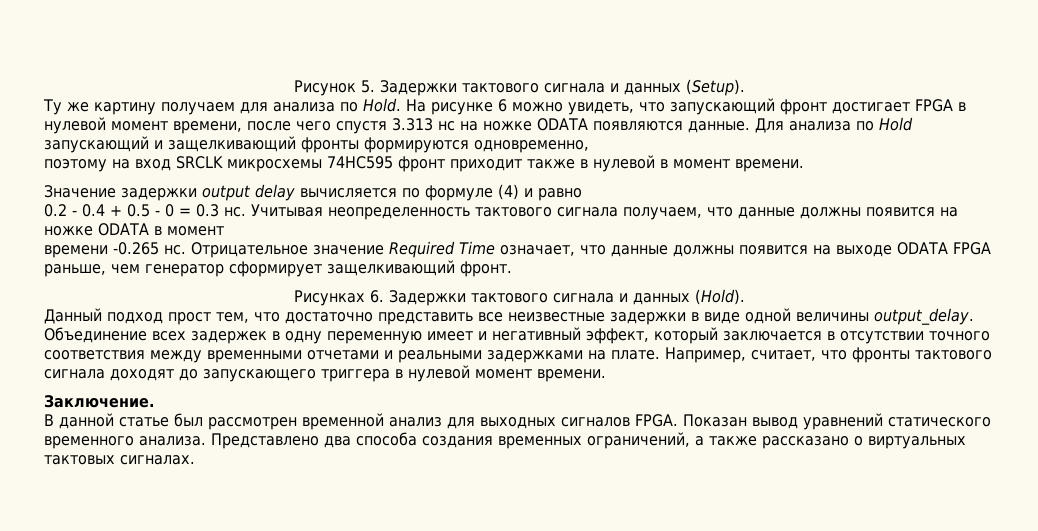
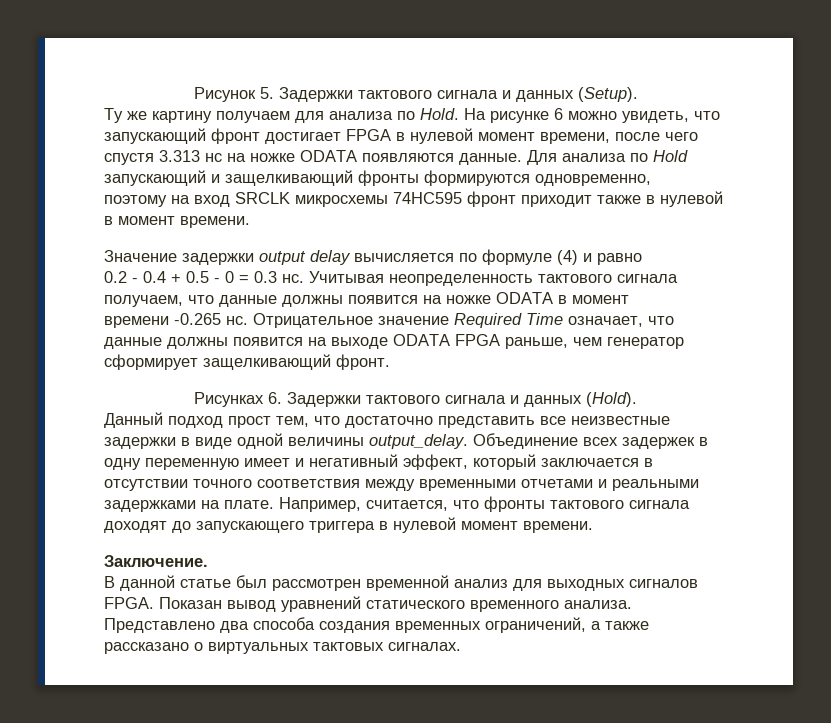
- Например, считает, что фронты тактового сигнала доходят до запускающего триггера в нулевой момент времени.
+ Например, считается, что фронты тактового сигнала доходят до запускающего триггера в нулевой момент времени.

